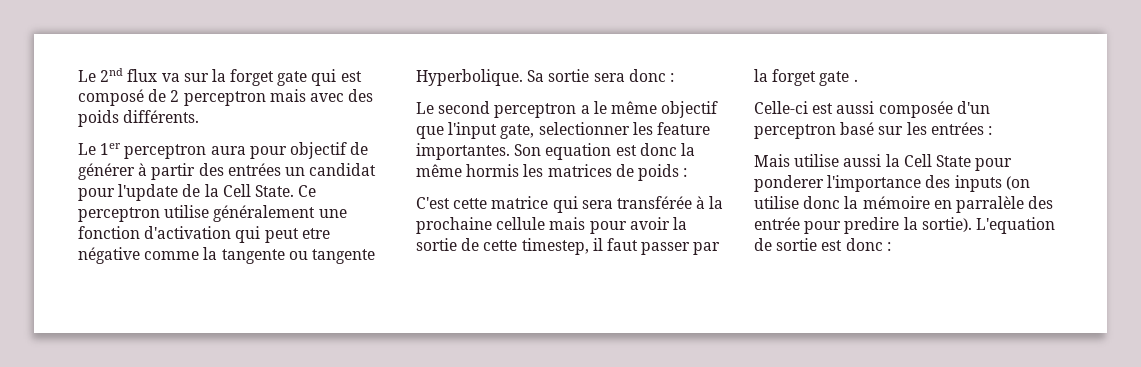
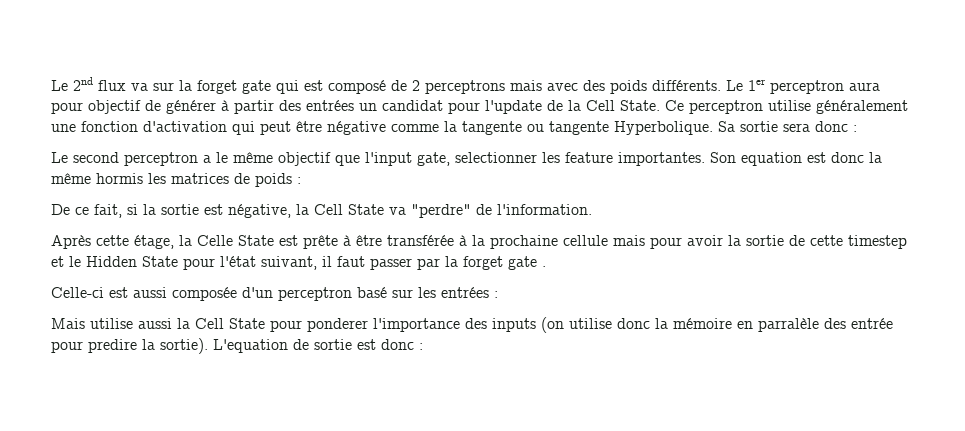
- Le 2nd flux va sur la forget gate qui est composé de 2 perceptron mais avec des poids différents.
- Le 1er perceptron aura pour objectif de générer à partir des entrées un candidat pour l'update de la Cell State.
+ Le 2nd flux va sur la forget gate qui est composé de 2 perceptrons mais avec des poids différents. Le 1er perceptron aura pour objectif de générer à partir des entrées un candidat pour l'update de la Cell State.
- Ce perceptron utilise généralement une fonction d'activation qui peut etre négative comme la tangente ou tangente Hyperbolique.
+ Ce perceptron utilise généralement une fonction d'activation qui peut être négative comme la tangente ou tangente Hyperbolique.
- C'est cette matrice qui sera transférée à la prochaine cellule mais pour avoir la sortie de cette timestep, il faut passer par la forget gate .
+ De ce fait, si la sortie est négative, la Cell State va "perdre" de l'information.
+ Après cette étage, la Celle State est prête à être transférée à la prochaine cellule mais pour avoir la sortie de cette timestep et le Hidden State pour l'état suivant, il faut passer par la forget gate .

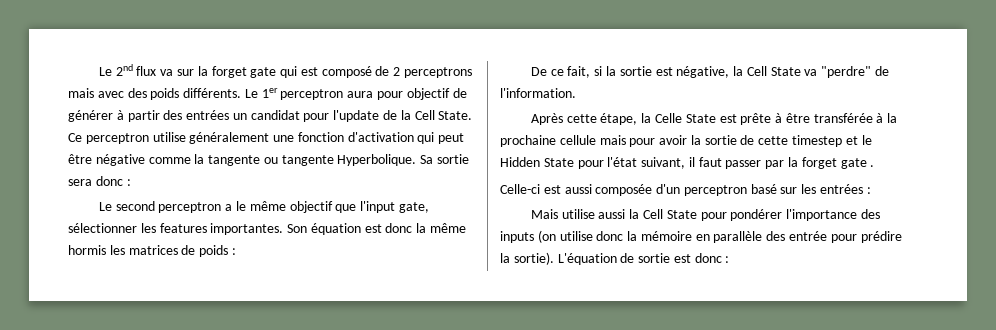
- Le second perceptron a le même objectif que l'input gate, selectionner les feature importantes.
+ Le second perceptron a le même objectif que l'input gate, sélectionner les features importantes.
- Son equation est donc la même hormis les matrices de poids :
+ Son équation est donc la même hormis les matrices de poids :
- Après cette étage, la Celle State est prête à être transférée à la prochaine cellule mais pour avoir la sortie de cette timestep et le Hidden State pour l'état suivant, il faut passer par la forget gate .
+ Après cette étape, la Celle State est prête à être transférée à la prochaine cellule mais pour avoir la sortie de cette timestep et le Hidden State pour l'état suivant, il faut passer par la forget gate .
- Mais utilise aussi la Cell State pour ponderer l'importance des inputs (on utilise donc la mémoire en parralèle des entrée pour predire la sortie).
+ Mais utilise aussi la Cell State pour pondérer l'importance des inputs (on utilise donc la mémoire en parallèle des entrée pour prédire la sortie).
- L'equation de sortie est donc :
+ L'équation de sortie est donc :

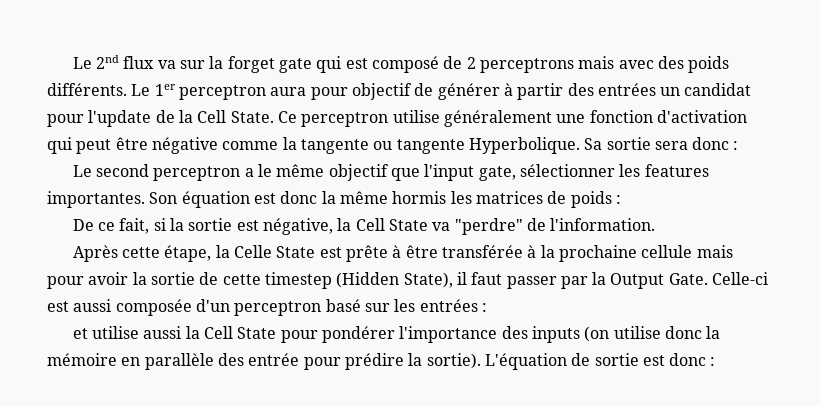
- Après cette étape, la Celle State est prête à être transférée à la prochaine cellule mais pour avoir la sortie de cette timestep et le Hidden State pour l'état suivant, il faut passer par la forget gate .
- Celle-ci est aussi composée d'un perceptron basé sur les entrées :
+ Après cette étape, la Celle State est prête à être transférée à la prochaine cellule mais pour avoir la sortie de cette timestep (Hidden State), il faut passer par la Output Gate. Celle-ci est aussi composée d'un perceptron basé sur les entrées :
- Mais utilise aussi la Cell State pour pondérer l'importance des inputs (on utilise donc la mémoire en parallèle des entrée pour prédire la sortie).
+ et utilise aussi la Cell State pour pondérer l'importance des inputs (on utilise donc la mémoire en parallèle des entrée pour prédire la sortie).

